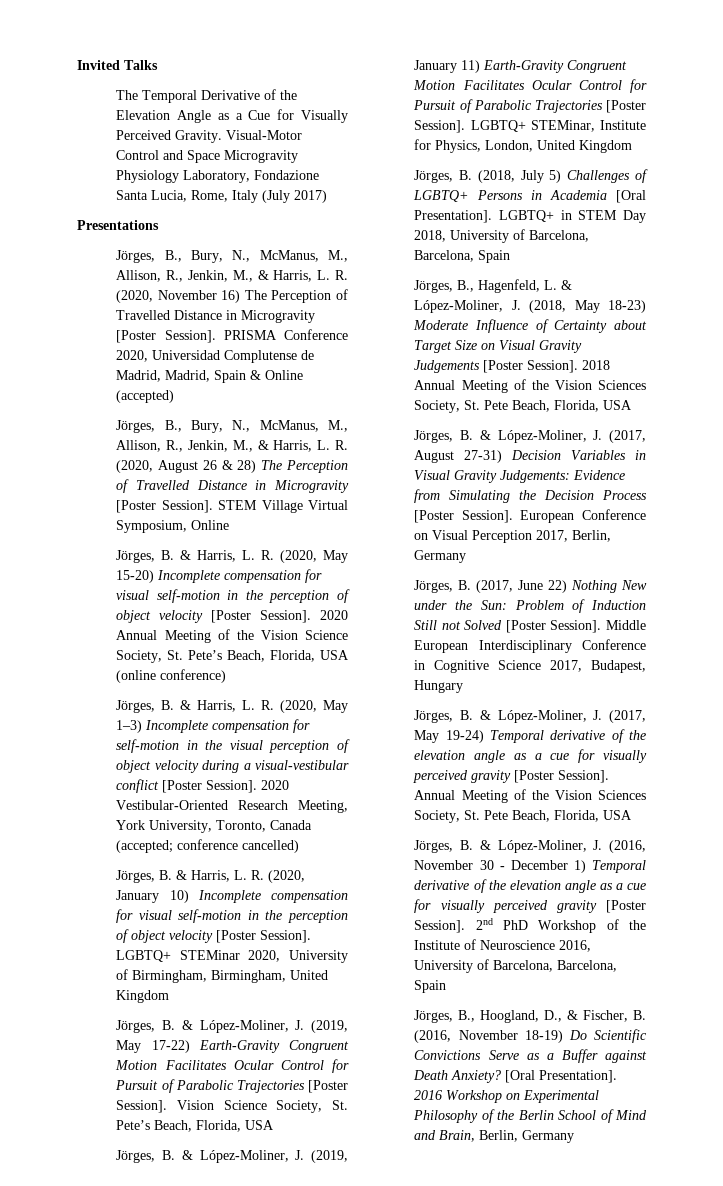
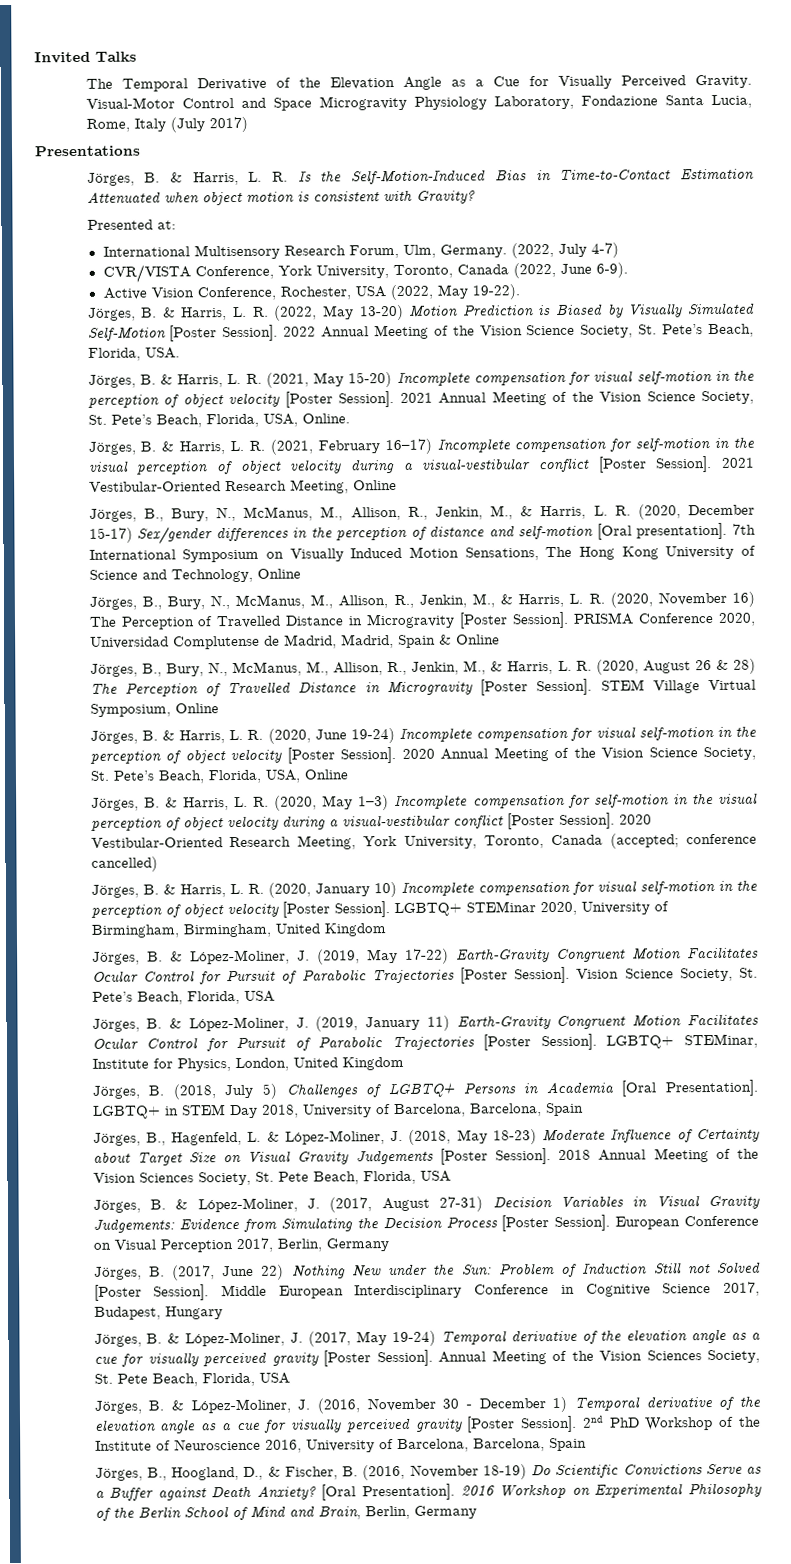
+ Jörges, B. & Harris, L. R. Is the Self-Motion-Induced Bias in Time-to-Contact Estimation Attenuated when object motion is consistent with Gravity?
+ Presented at:
+ International Multisensory Research Forum, Ulm, Germany. (2022, July 4-7)
+ CVR/VISTA Conference, York University, Toronto, Canada (2022, June 6-9).
+ Active Vision Conference, Rochester, USA (2022, May 19-22).
+ Jörges, B. & Harris, L. R. (2022, May 13-20) Motion Prediction is Biased by Visually Simulated Self-Motion [Poster Session]. 2022 Annual Meeting of the Vision Science Society, St. Pete’s Beach, Florida, USA.
+ Jörges, B. & Harris, L. R. (2021, May 15-20) Incomplete compensation for visual self-motion in the perception of object velocity [Poster Session]. 2021 Annual Meeting of the Vision Science Society, St. Pete’s Beach, Florida, USA, Online.
+ Jörges, B. & Harris, L. R. (2021, February 16–17) Incomplete compensation for self-motion in the visual perception of object velocity during a visual-vestibular conflict [Poster Session]. 2021 Vestibular-Oriented Research Meeting, Online
+ Jörges, B., Bury, N., McManus, M., Allison, R., Jenkin, M., & Harris, L. R. (2020, December 15-17) Sex/gender differences in the perception of distance and self-motion [Oral presentation]. 7th International Symposium on Visually Induced Motion Sensations, The Hong Kong University of Science and Technology, Online
- PRISMA Conference 2020, Universidad Complutense de Madrid, Madrid, Spain & Online (accepted)
+ PRISMA Conference 2020, Universidad Complutense de Madrid, Madrid, Spain & Online
- Jörges, B. & Harris, L. R. (2020, May 15-20) Incomplete compensation for visual self-motion in the perception of object velocity [Poster Session].
+ Jörges, B. & Harris, L. R. (2020, June 19-24) Incomplete compensation for visual self-motion in the perception of object velocity [Poster Session].
- 2020 Annual Meeting of the Vision Science Society, St. Pete’s Beach, Florida, USA (online conference)
+ 2020 Annual Meeting of the Vision Science Society, St. Pete’s Beach, Florida, USA, Online

